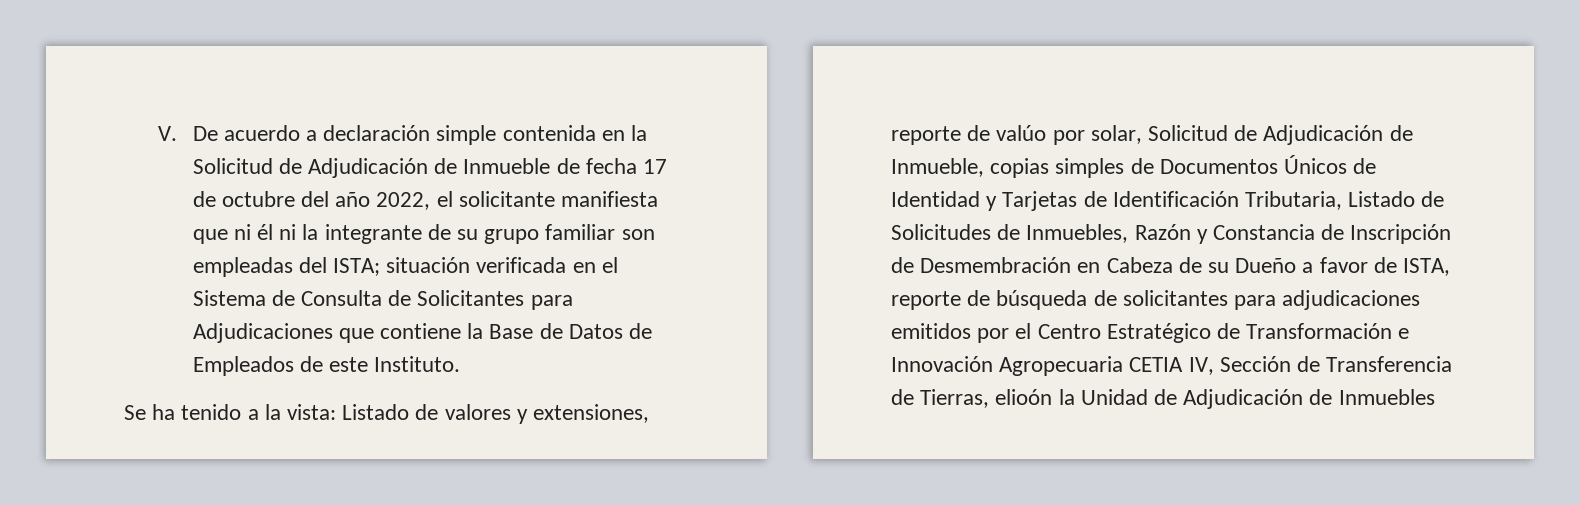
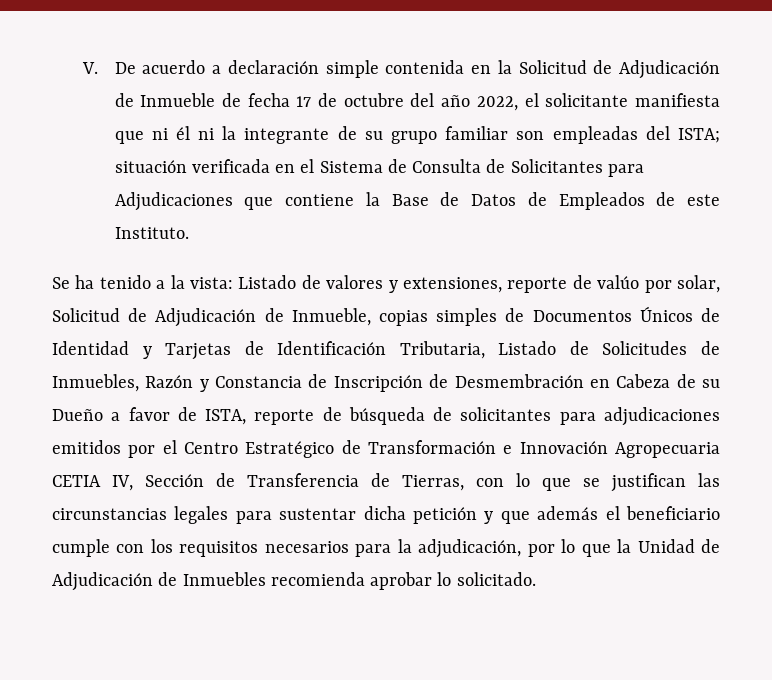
- Listado de valores y extensiones, reporte de valúo por solar, Solicitud de Adjudicación de Inmueble, copias simples de Documentos Únicos de Identidad y Tarjetas de Identificación Tributaria, Listado de Solicitudes de Inmuebles, Razón y Constancia de Inscripción de Desmembración en Cabeza de su Dueño a favor de ISTA, reporte de búsqueda de solicitantes para adjudicaciones emitidos por el Centro Estratégico de Transformación e Innovación Agropecuaria CETIA IV, Sección de Transferencia de Tierras, elioón la Unidad de Adjudicación de Inmuebles
+ Listado de valores y extensiones, reporte de valúo por solar, Solicitud de Adjudicación de Inmueble, copias simples de Documentos Únicos de Identidad y Tarjetas de Identificación Tributaria, Listado de Solicitudes de Inmuebles, Razón y Constancia de Inscripción de Desmembración en Cabeza de su Dueño a favor de ISTA, reporte de búsqueda de solicitantes para adjudicaciones emitidos por el Centro Estratégico de Transformación e Innovación Agropecuaria CETIA IV, Sección de Transferencia de Tierras, con lo que se justifican las circunstancias legales para sustentar dicha petición y que además el beneficiario cumple con los requisitos necesarios para la adjudicación, por lo que la Unidad de Adjudicación de Inmuebles recomienda aprobar lo solicitado.

